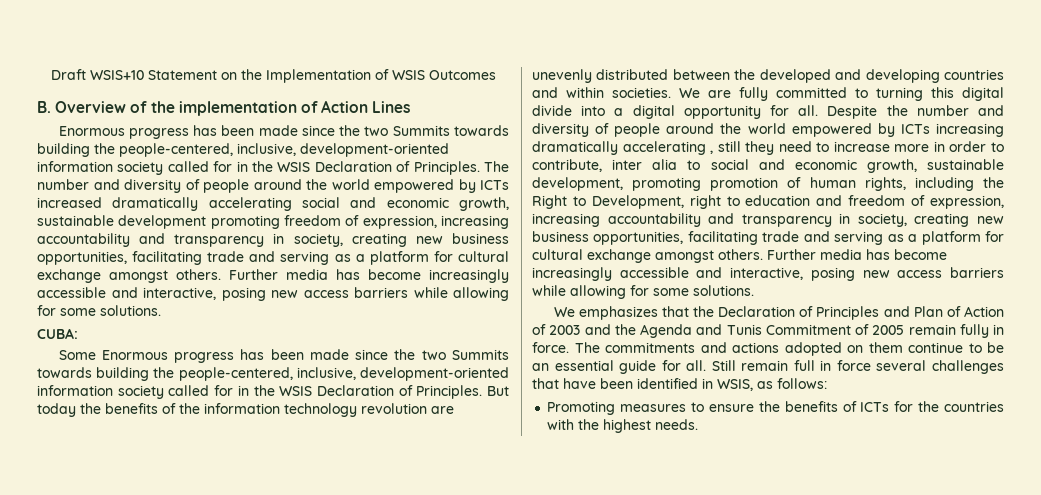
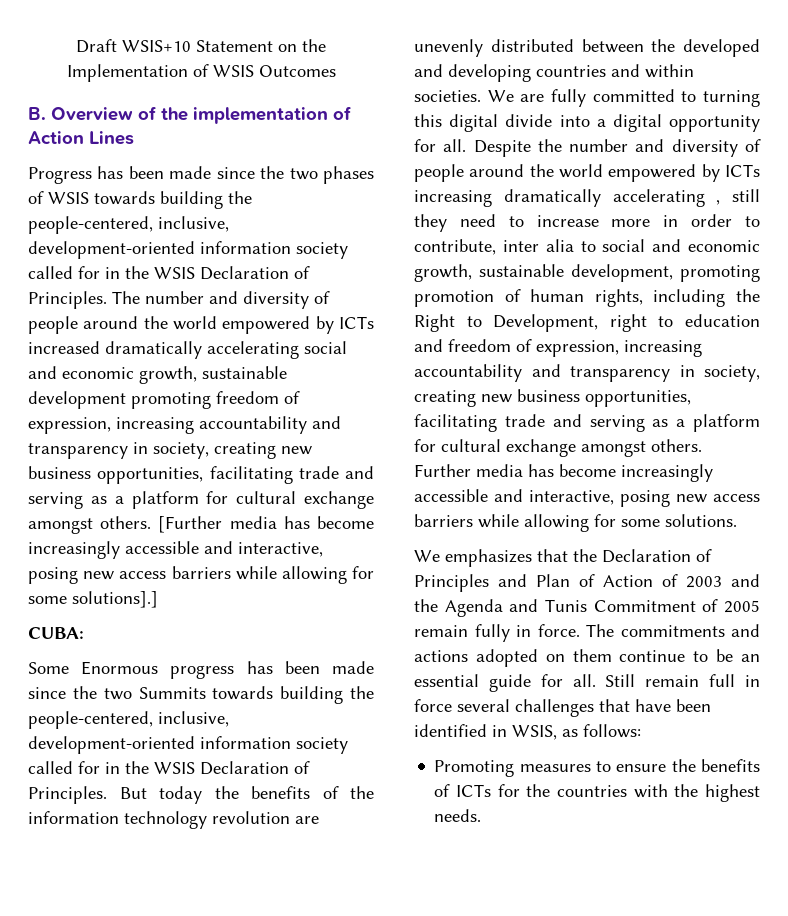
  B. Overview of the implementation of Action Lines
- Enormous progress has been made since the two Summits towards building the people-centered, inclusive, development-oriented information society called for in the WSIS Declaration of Principles.
+ Progress has been made since the two phases of WSIS towards building the people-centered, inclusive, development-oriented information society called for in the WSIS Declaration of Principles.
- The number and diversity of people around the world empowered by ICTs increased dramatically accelerating social and economic growth, sustainable development promoting freedom of expression, increasing accountability and transparency in society, creating new business opportunities, facilitating trade and serving as a platform for cultural exchange amongst others. Further media has become increasingly accessible and interactive, posing new access barriers while allowing for some solutions.
+ The number and diversity of people around the world empowered by ICTs increased dramatically accelerating social and economic growth, sustainable development promoting freedom of expression, increasing accountability and transparency in society, creating new business opportunities, facilitating trade and serving as a platform for cultural exchange amongst others. [Further media has become increasingly accessible and interactive, posing new access barriers while allowing for some solutions].]

